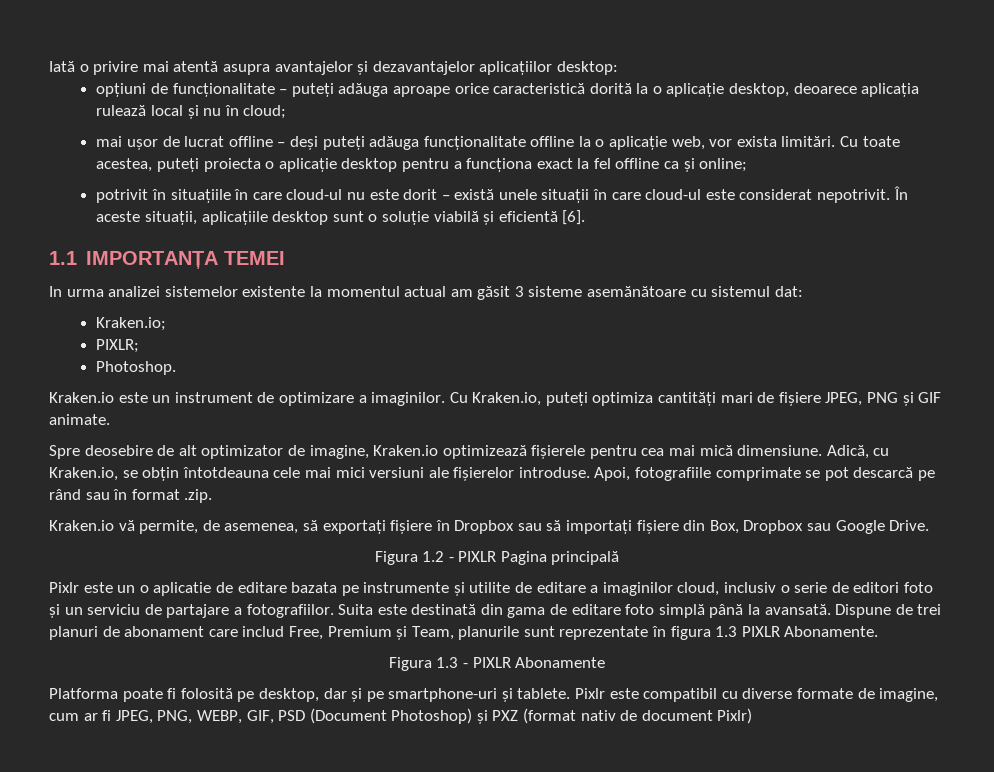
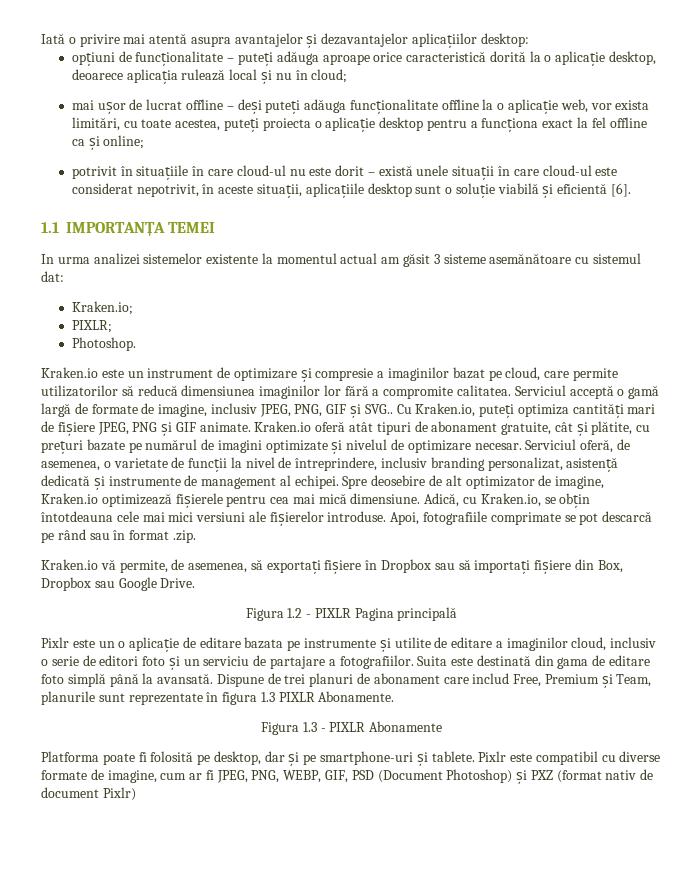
- mai ușor de lucrat offline – deși puteți adăuga funcționalitate offline la o aplicație web, vor exista limitări. Cu toate acestea, puteți proiecta o aplicație desktop pentru a funcționa exact la fel offline ca și online;
+ mai ușor de lucrat offline – deși puteți adăuga funcționalitate offline la o aplicație web, vor exista limitări, cu toate acestea, puteți proiecta o aplicație desktop pentru a funcționa exact la fel offline ca și online;
- potrivit în situațiile în care cloud-ul nu este dorit – există unele situații în care cloud-ul este considerat nepotrivit. În aceste situații, aplicațiile desktop sunt o soluție viabilă și eficientă [6].
+ potrivit în situațiile în care cloud-ul nu este dorit – există unele situații în care cloud-ul este considerat nepotrivit, în aceste situații, aplicațiile desktop sunt o soluție viabilă și eficientă [6].
- Kraken.io este un instrument de optimizare a imaginilor.
+ Kraken.io este un instrument de optimizare și compresie a imaginilor bazat pe cloud, care permite utilizatorilor să reducă dimensiunea imaginilor lor fără a compromite calitatea. Serviciul acceptă o gamă largă de formate de imagine, inclusiv JPEG, PNG, GIF și SVG..
- Cu Kraken.io, puteți optimiza cantități mari de fișiere JPEG, PNG și GIF animate.
- Spre deosebire de alt optimizator de imagine, Kraken.io optimizează fișierele pentru cea mai mică dimensiune.
+ Cu Kraken.io, puteți optimiza cantități mari de fișiere JPEG, PNG și GIF animate. Kraken.io oferă atât tipuri de abonament gratuite, cât și plătite, cu prețuri bazate pe numărul de imagini optimizate și nivelul de optimizare necesar. Serviciul oferă, de asemenea, o varietate de funcții la nivel de întreprindere, inclusiv branding personalizat, asistență dedicată și instrumente de management al echipei. Spre deosebire de alt optimizator de imagine, Kraken.io optimizează fișierele pentru cea mai mică dimensiune.
- Pixlr este un o aplicatie de editare bazata pe instrumente și utilite de editare a imaginilor cloud, inclusiv o serie de editori foto și un serviciu de partajare a fotografiilor.
+ Pixlr este un o aplicație de editare bazata pe instrumente și utilite de editare a imaginilor cloud, inclusiv o serie de editori foto și un serviciu de partajare a fotografiilor.

